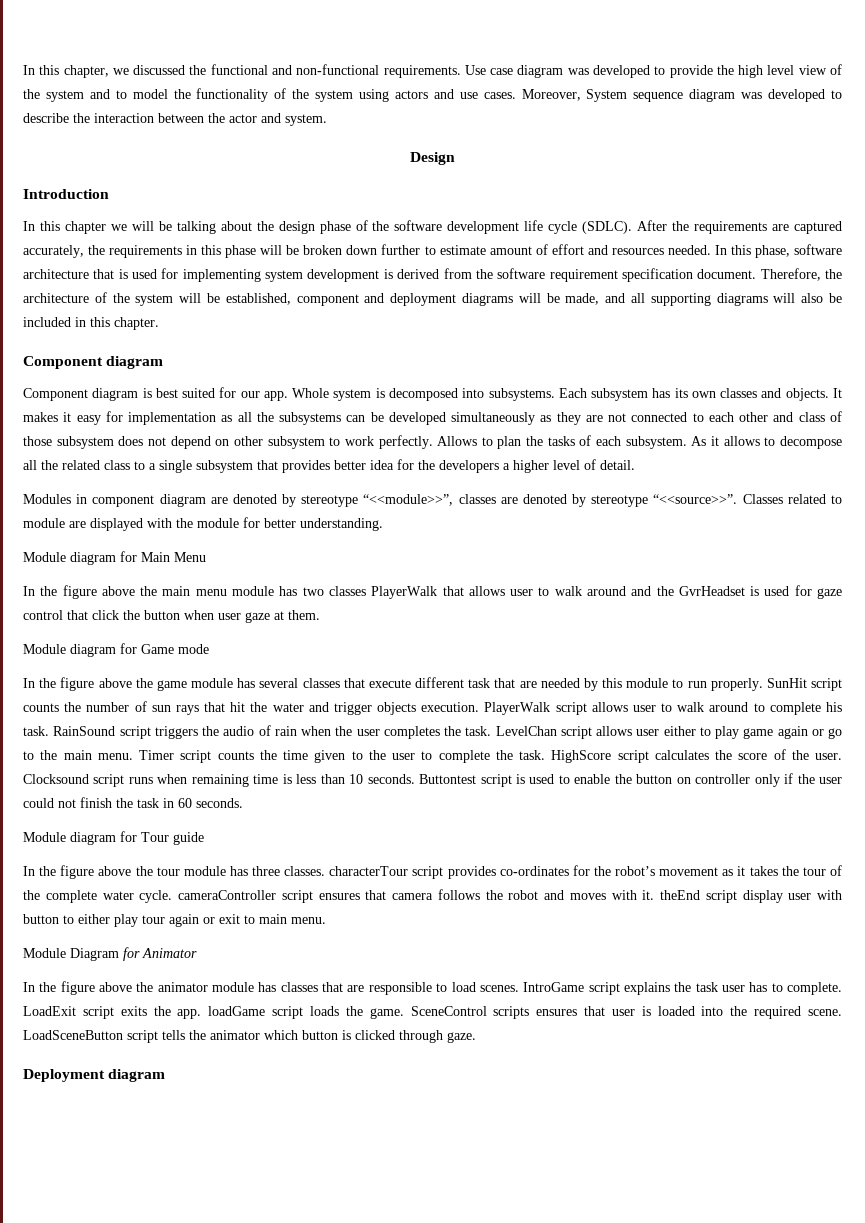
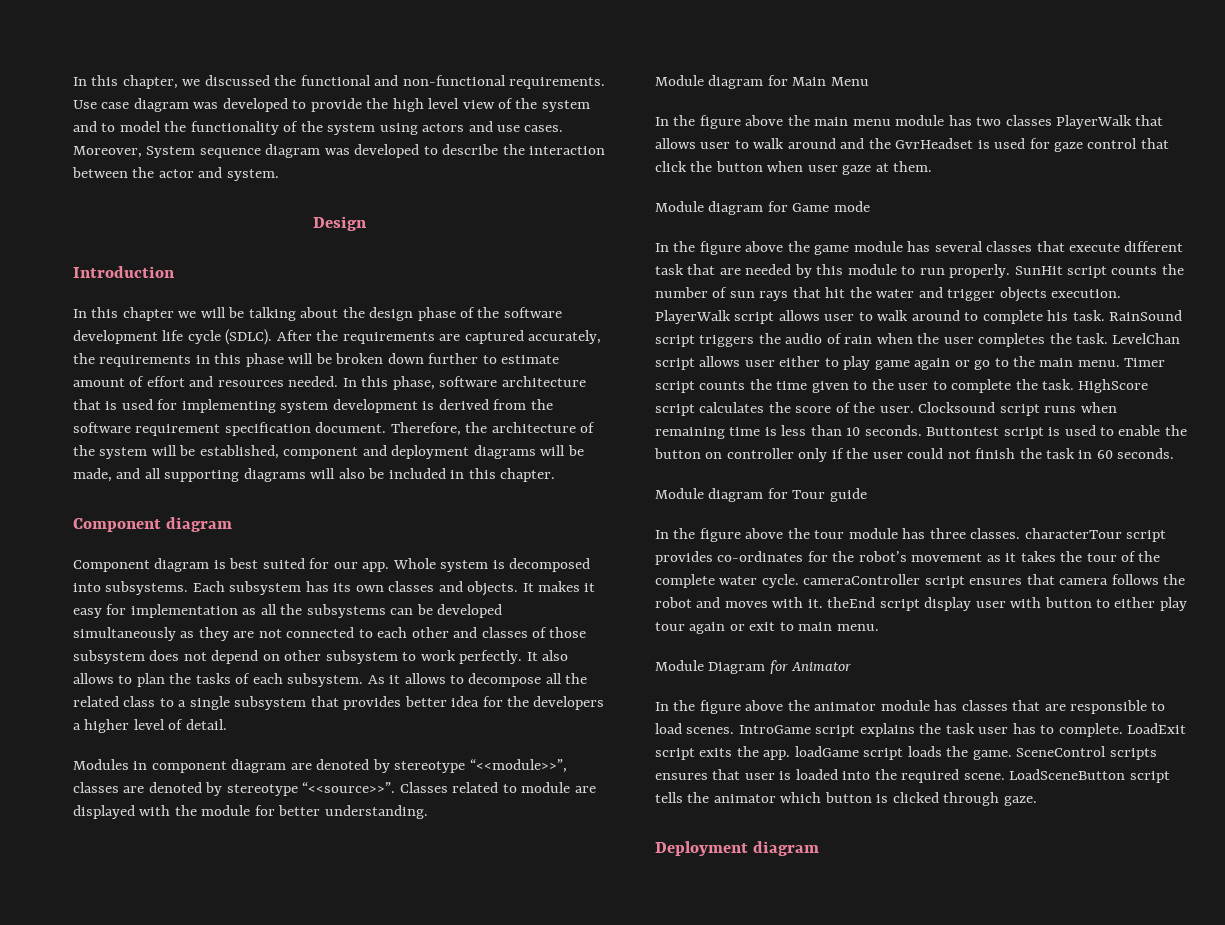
- It makes it easy for implementation as all the subsystems can be developed simultaneously as they are not connected to each other and class of those subsystem does not depend on other subsystem to work perfectly.
+ It makes it easy for implementation as all the subsystems can be developed simultaneously as they are not connected to each other and classes of those subsystem does not depend on other subsystem to work perfectly.
- Allows to plan the tasks of each subsystem.
+ It also allows to plan the tasks of each subsystem.

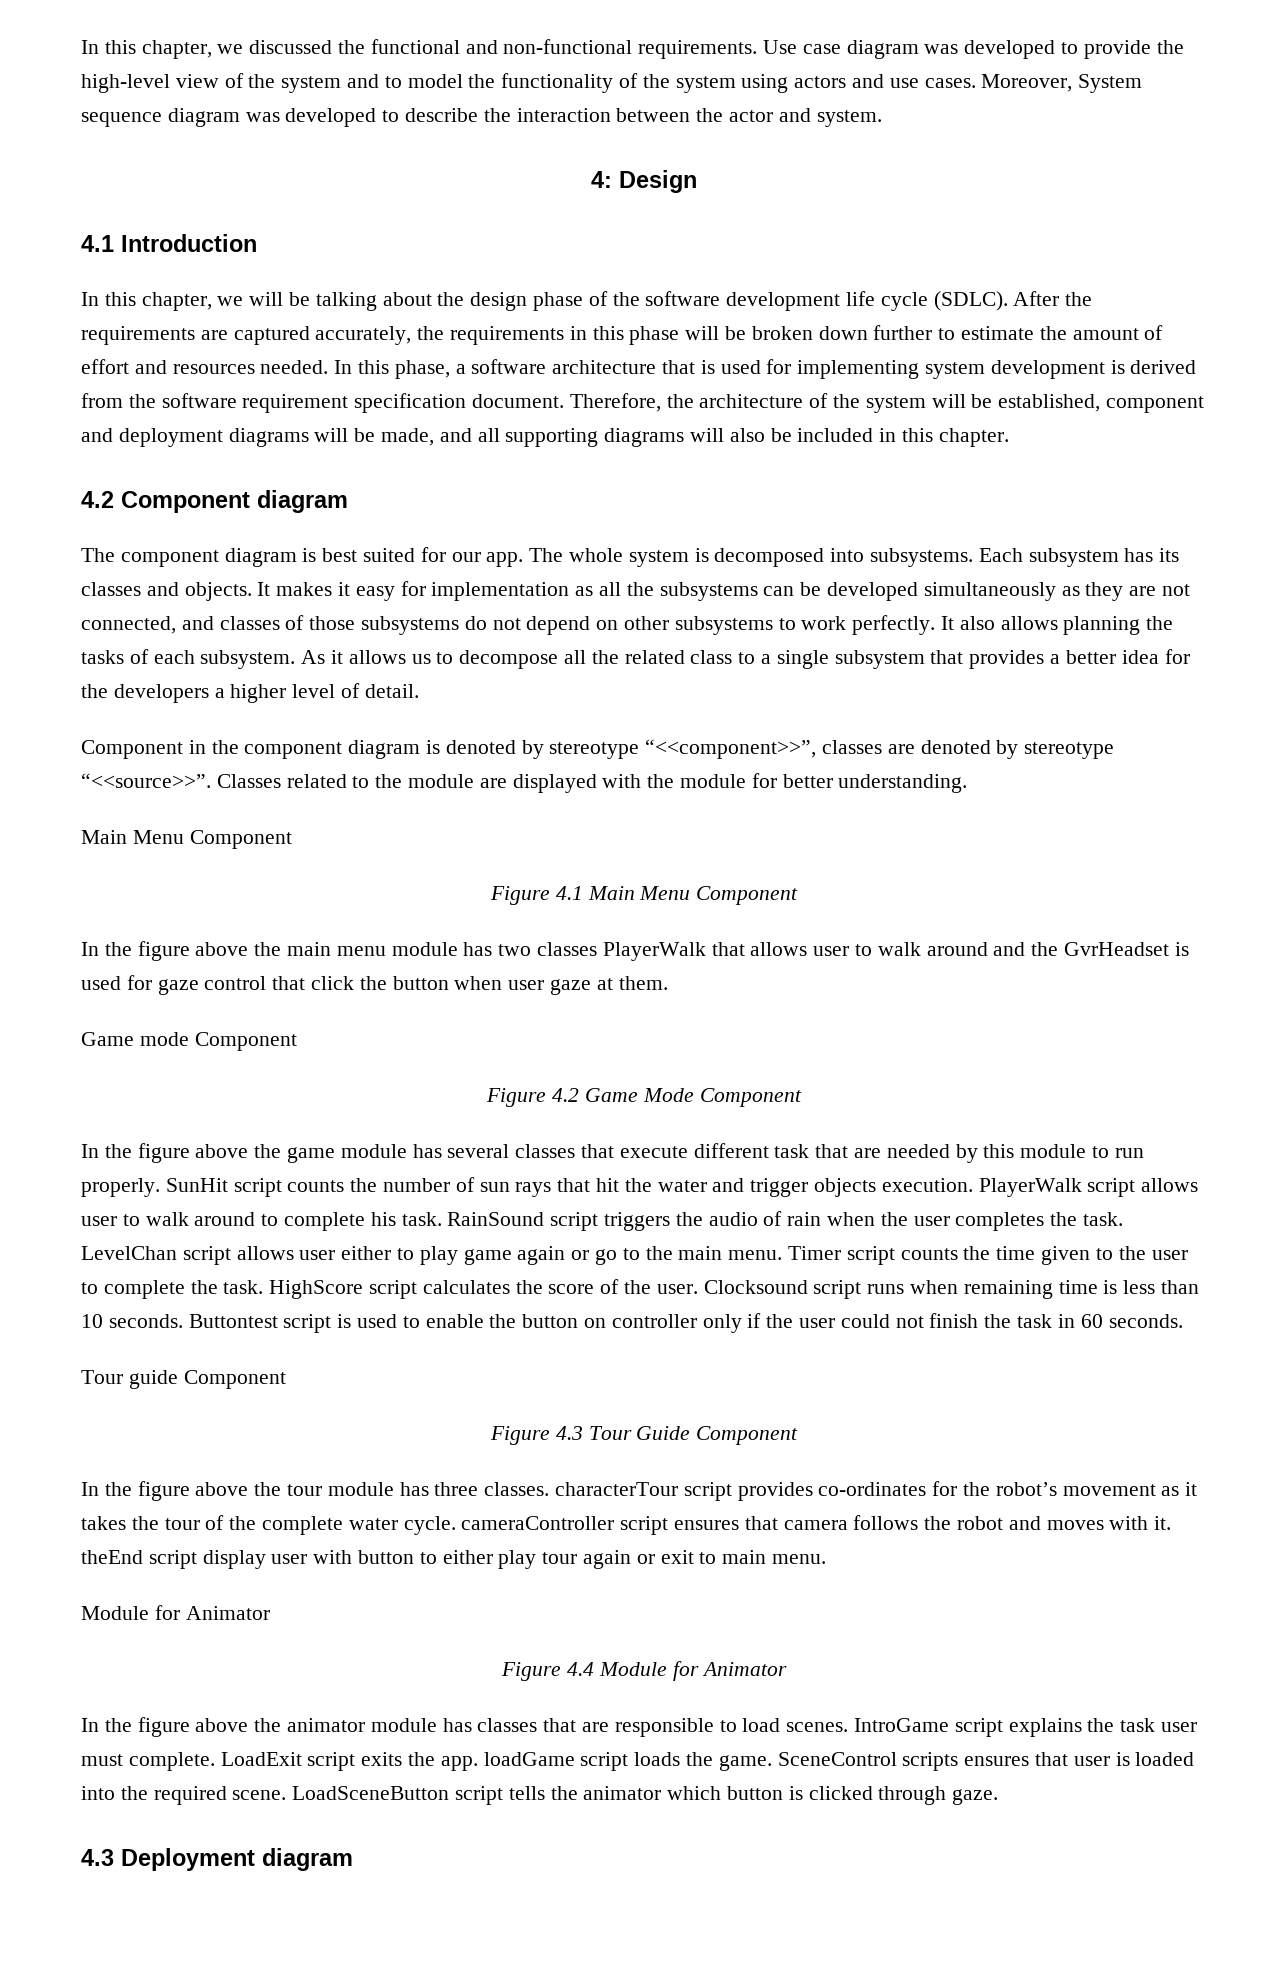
- Use case diagram was developed to provide the high level view of the system and to model the functionality of the system using actors and use cases.
+ Use case diagram was developed to provide the high-level view of the system and to model the functionality of the system using actors and use cases.
- Design
+ 4: Design
- Introduction
+ 4.1 Introduction
- In this chapter we will be talking about the design phase of the software development life cycle (SDLC).
+ In this chapter, we will be talking about the design phase of the software development life cycle (SDLC).
- After the requirements are captured accurately, the requirements in this phase will be broken down further to estimate amount of effort and resources needed.
+ After the requirements are captured accurately, the requirements in this phase will be broken down further to estimate the amount of effort and resources needed.
- In this phase, software architecture that is used for implementing system development is derived from the software requirement specification document.
+ In this phase, a software architecture that is used for implementing system development is derived from the software requirement specification document.
  Therefore, the architecture of the system will be established, component and deployment diagrams will be made, and all supporting diagrams will also be included in this chapter.
- Component diagram
+ 4.2 Component diagram
- Component diagram is best suited for our app.
+ The component diagram is best suited for our app.
- Whole system is decomposed into subsystems.
+ The whole system is decomposed into subsystems.
- Each subsystem has its own classes and objects.
+ Each subsystem has its classes and objects.
- It makes it easy for implementation as all the subsystems can be developed simultaneously as they are not connected to each other and classes of those subsystem does not depend on other subsystem to work perfectly.
+ It makes it easy for implementation as all the subsystems can be developed simultaneously as they are not connected, and classes of those subsystems do not depend on other subsystems to work perfectly.
- It also allows to plan the tasks of each subsystem.
+ It also allows planning the tasks of each subsystem.
- As it allows to decompose all the related class to a single subsystem that provides better idea for the developers a higher level of detail.
+ As it allows us to decompose all the related class to a single subsystem that provides a better idea for the developers a higher level of detail.
- Modules in component diagram are denoted by stereotype “<<module>>”, classes are denoted by stereotype “<<source>>”.
+ Component in the component diagram is denoted by stereotype “<<component>>”, classes are denoted by stereotype “<<source>>”.
- Classes related to module are displayed with the module for better understanding.
- Module diagram for Main Menu
+ Classes related to the module are displayed with the module for better understanding.
+ Main Menu Component
+ Figure 4.1 Main Menu Component
- Module diagram for Game mode
+ Game mode Component
+ Figure 4.2 Game Mode Component
- Module diagram for Tour guide
+ Tour guide Component
+ Figure 4.3 Tour Guide Component
  In the figure above the tour module has three classes. characterTour script provides co-ordinates for the robot’s movement as it takes the tour of the complete water cycle. cameraController script ensures that camera follows the robot and moves with it. theEnd script display user with button to either play tour again or exit to main menu.
- Module Diagram for Animator
+ Module for Animator
+ Figure 4.4 Module for Animator
- IntroGame script explains the task user has to complete.
+ IntroGame script explains the task user must complete.
- Deployment diagram
+ 4.3 Deployment diagram

